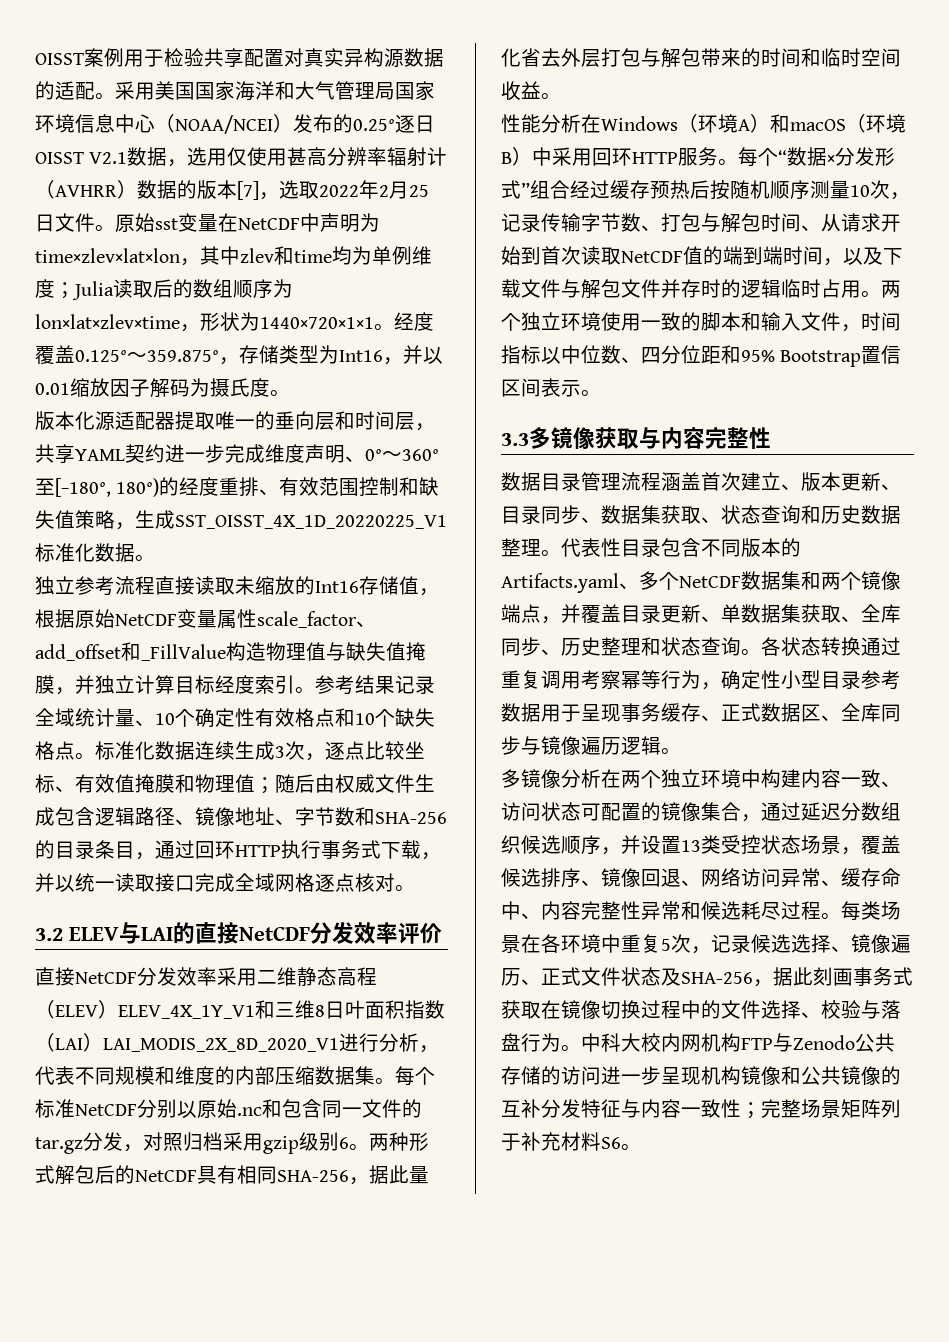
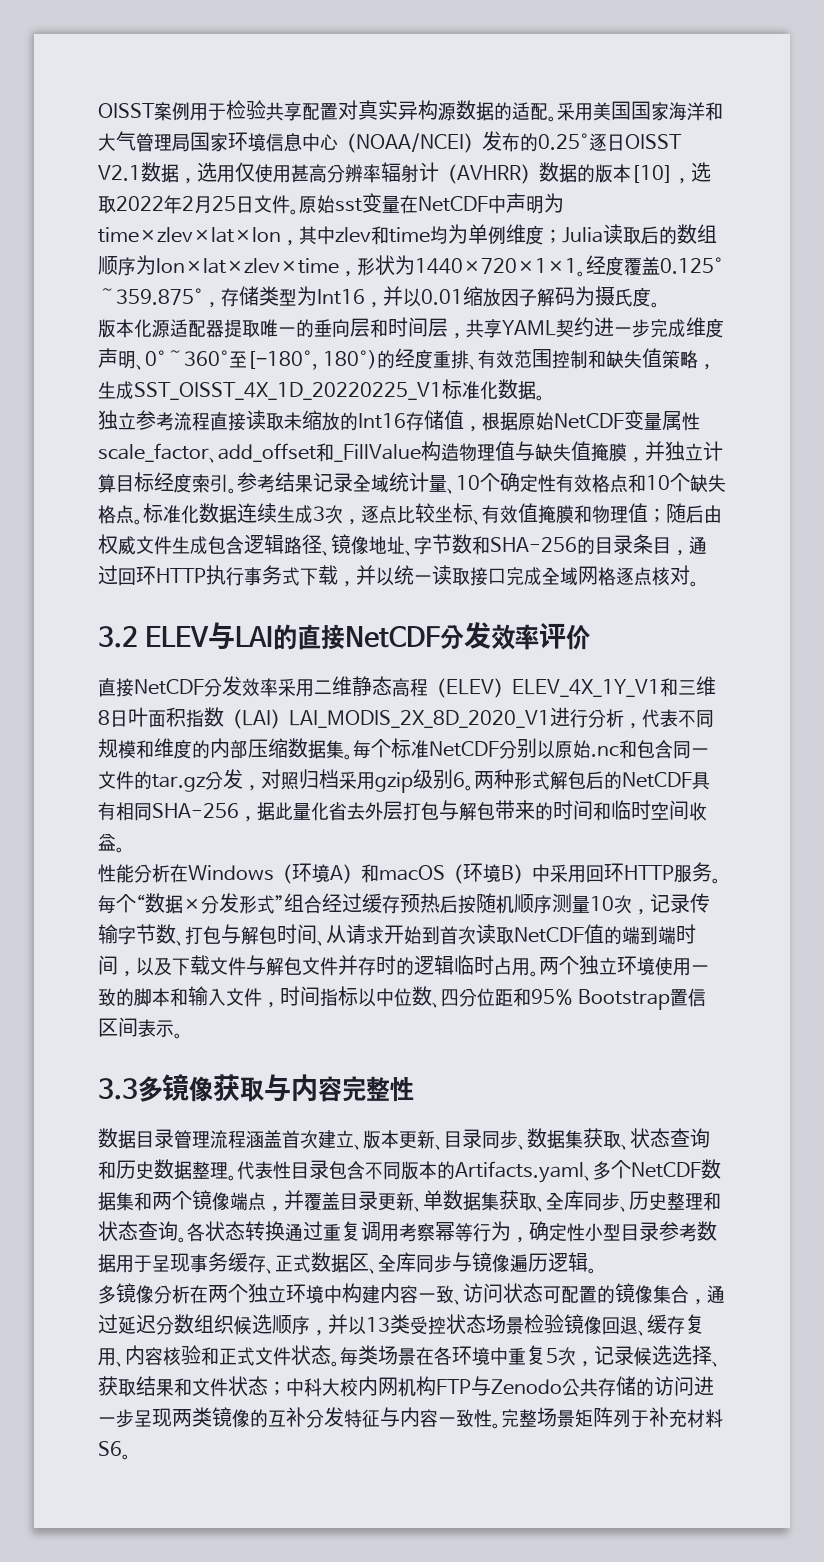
- 采用美国国家海洋和大气管理局国家环境信息中心（NOAA/NCEI）发布的0.25°逐日OISST V2.1数据，选用仅使用甚高分辨率辐射计（AVHRR）数据的版本[7]，选取2022年2月25日文件。
+ 采用美国国家海洋和大气管理局国家环境信息中心（NOAA/NCEI）发布的0.25°逐日OISST V2.1数据，选用仅使用甚高分辨率辐射计（AVHRR）数据的版本[10]，选取2022年2月25日文件。
- 多镜像分析在两个独立环境中构建内容一致、访问状态可配置的镜像集合，通过延迟分数组织候选顺序，并设置13类受控状态场景，覆盖候选排序、镜像回退、网络访问异常、缓存命中、内容完整性异常和候选耗尽过程。
+ 多镜像分析在两个独立环境中构建内容一致、访问状态可配置的镜像集合，通过延迟分数组织候选顺序，并以13类受控状态场景检验镜像回退、缓存复用、内容核验和正式文件状态。
- 每类场景在各环境中重复5次，记录候选选择、镜像遍历、正式文件状态及SHA-256，据此刻画事务式获取在镜像切换过程中的文件选择、校验与落盘行为。中科大校内网机构FTP与Zenodo公共存储的访问进一步呈现机构镜像和公共镜像的互补分发特征与内容一致性；完整场景矩阵列于补充材料S6。
+ 每类场景在各环境中重复5次，记录候选选择、获取结果和文件状态；中科大校内网机构FTP与Zenodo公共存储的访问进一步呈现两类镜像的互补分发特征与内容一致性。完整场景矩阵列于补充材料S6。

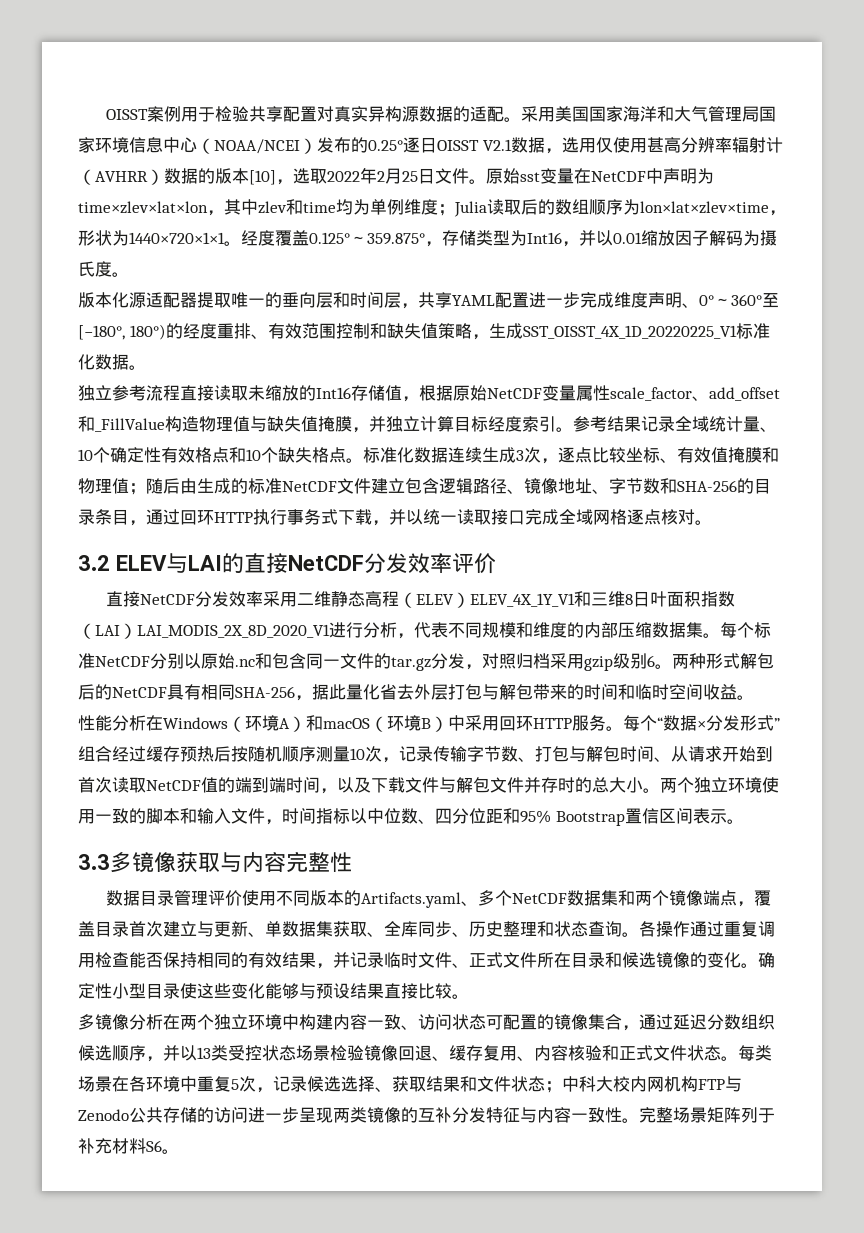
- 版本化源适配器提取唯一的垂向层和时间层，共享YAML契约进一步完成维度声明、0°～360°至[−180°, 180°)的经度重排、有效范围控制和缺失值策略，生成SST_OISST_4X_1D_20220225_V1标准化数据。
+ 版本化源适配器提取唯一的垂向层和时间层，共享YAML配置进一步完成维度声明、0°～360°至[−180°, 180°)的经度重排、有效范围控制和缺失值策略，生成SST_OISST_4X_1D_20220225_V1标准化数据。
- 标准化数据连续生成3次，逐点比较坐标、有效值掩膜和物理值；随后由权威文件生成包含逻辑路径、镜像地址、字节数和SHA-256的目录条目，通过回环HTTP执行事务式下载，并以统一读取接口完成全域网格逐点核对。
+ 标准化数据连续生成3次，逐点比较坐标、有效值掩膜和物理值；随后由生成的标准NetCDF文件建立包含逻辑路径、镜像地址、字节数和SHA-256的目录条目，通过回环HTTP执行事务式下载，并以统一读取接口完成全域网格逐点核对。
- 每个“数据×分发形式”组合经过缓存预热后按随机顺序测量10次，记录传输字节数、打包与解包时间、从请求开始到首次读取NetCDF值的端到端时间，以及下载文件与解包文件并存时的逻辑临时占用。
+ 每个“数据×分发形式”组合经过缓存预热后按随机顺序测量10次，记录传输字节数、打包与解包时间、从请求开始到首次读取NetCDF值的端到端时间，以及下载文件与解包文件并存时的总大小。
- 数据目录管理流程涵盖首次建立、版本更新、目录同步、数据集获取、状态查询和历史数据整理。代表性目录包含不同版本的Artifacts.yaml、多个NetCDF数据集和两个镜像端点，并覆盖目录更新、单数据集获取、全库同步、历史整理和状态查询。
+ 数据目录管理评价使用不同版本的Artifacts.yaml、多个NetCDF数据集和两个镜像端点，覆盖目录首次建立与更新、单数据集获取、全库同步、历史整理和状态查询。
- 各状态转换通过重复调用考察幂等行为，确定性小型目录参考数据用于呈现事务缓存、正式数据区、全库同步与镜像遍历逻辑。
+ 各操作通过重复调用检查能否保持相同的有效结果，并记录临时文件、正式文件所在目录和候选镜像的变化。确定性小型目录使这些变化能够与预设结果直接比较。

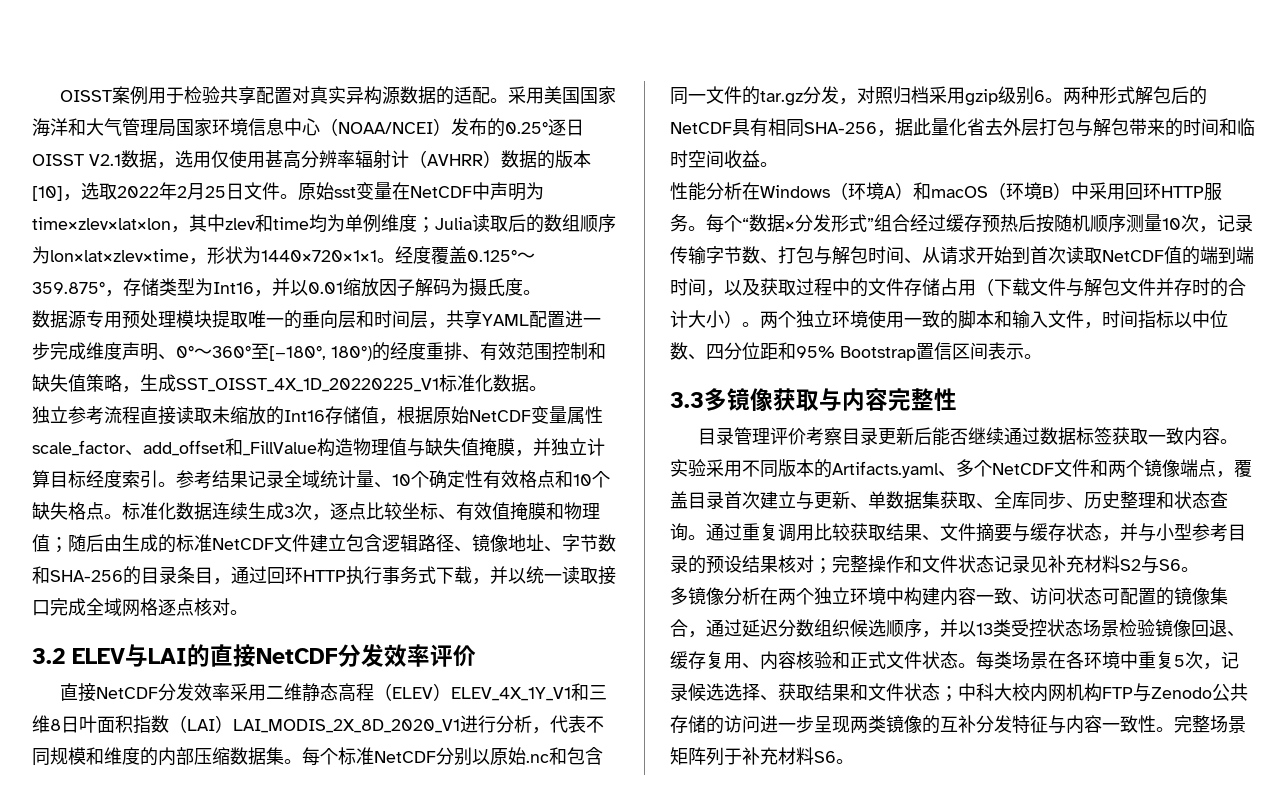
- 版本化源适配器提取唯一的垂向层和时间层，共享YAML配置进一步完成维度声明、0°～360°至[−180°, 180°)的经度重排、有效范围控制和缺失值策略，生成SST_OISST_4X_1D_20220225_V1标准化数据。
+ 数据源专用预处理模块提取唯一的垂向层和时间层，共享YAML配置进一步完成维度声明、0°～360°至[−180°, 180°)的经度重排、有效范围控制和缺失值策略，生成SST_OISST_4X_1D_20220225_V1标准化数据。
- 每个“数据×分发形式”组合经过缓存预热后按随机顺序测量10次，记录传输字节数、打包与解包时间、从请求开始到首次读取NetCDF值的端到端时间，以及下载文件与解包文件并存时的总大小。
+ 每个“数据×分发形式”组合经过缓存预热后按随机顺序测量10次，记录传输字节数、打包与解包时间、从请求开始到首次读取NetCDF值的端到端时间，以及获取过程中的文件存储占用（下载文件与解包文件并存时的合计大小）。
- 数据目录管理评价使用不同版本的Artifacts.yaml、多个NetCDF数据集和两个镜像端点，覆盖目录首次建立与更新、单数据集获取、全库同步、历史整理和状态查询。
+ 目录管理评价考察目录更新后能否继续通过数据标签获取一致内容。实验采用不同版本的Artifacts.yaml、多个NetCDF文件和两个镜像端点，覆盖目录首次建立与更新、单数据集获取、全库同步、历史整理和状态查询。
- 各操作通过重复调用检查能否保持相同的有效结果，并记录临时文件、正式文件所在目录和候选镜像的变化。确定性小型目录使这些变化能够与预设结果直接比较。
+ 通过重复调用比较获取结果、文件摘要与缓存状态，并与小型参考目录的预设结果核对；完整操作和文件状态记录见补充材料S2与S6。

